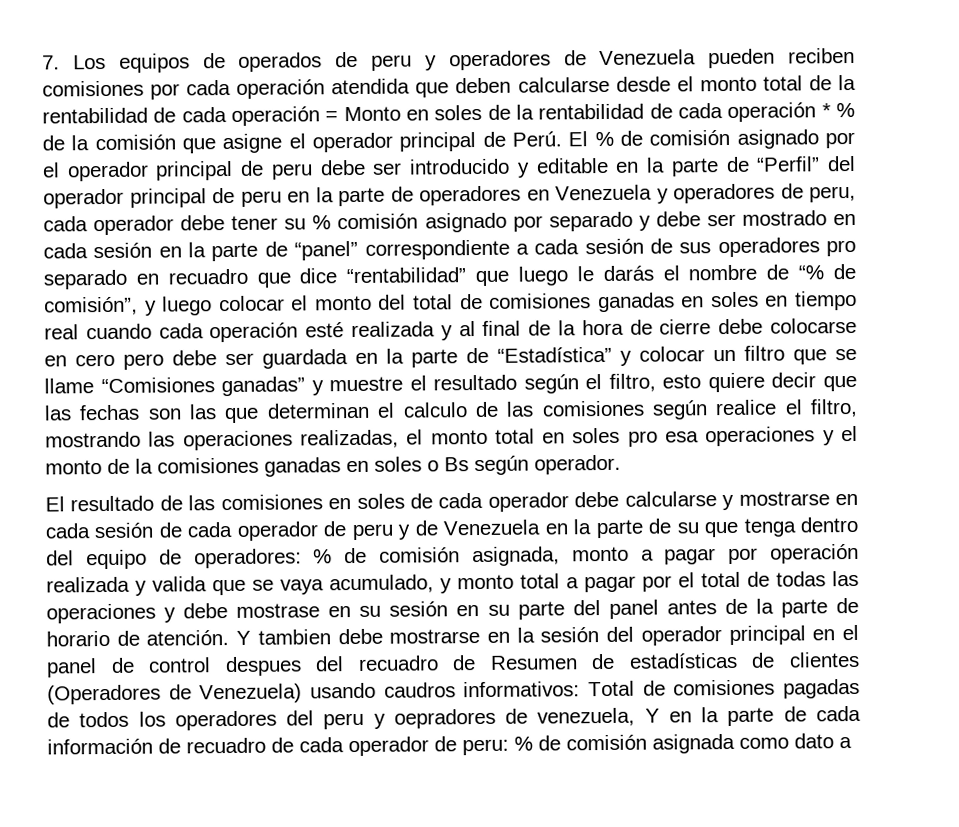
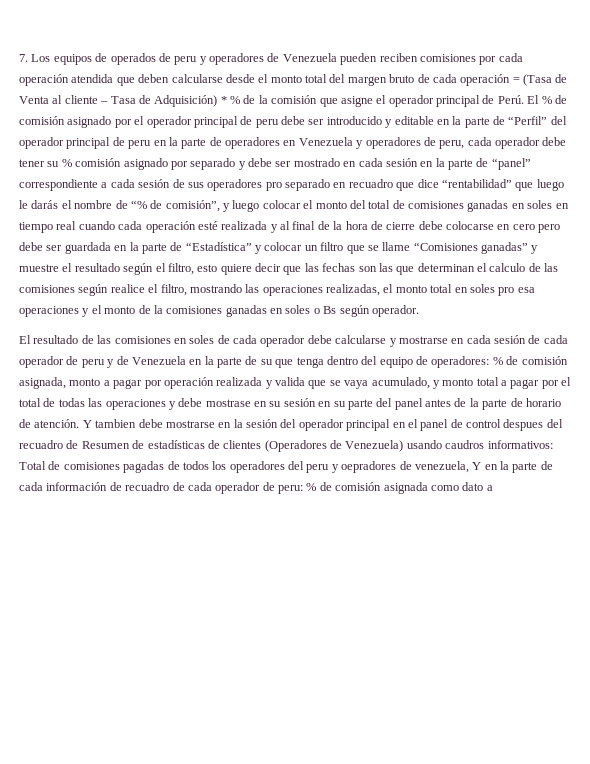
- 7. Los equipos de operados de peru y operadores de Venezuela pueden reciben comisiones por cada operación atendida que deben calcularse desde el monto total de la rentabilidad de cada operación = Monto en soles de la rentabilidad de cada operación * % de la comisión que asigne el operador principal de Perú.
+ 7. Los equipos de operados de peru y operadores de Venezuela pueden reciben comisiones por cada operación atendida que deben calcularse desde el monto total del margen bruto de cada operación = (Tasa de Venta al cliente – Tasa de Adquisición) * % de la comisión que asigne el operador principal de Perú.

